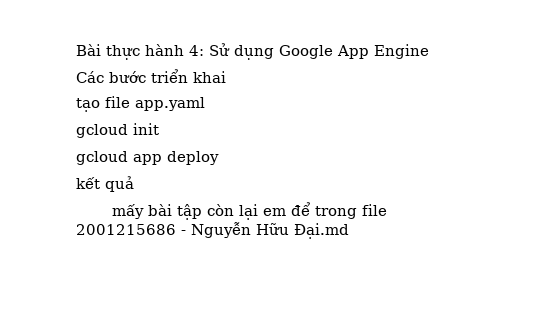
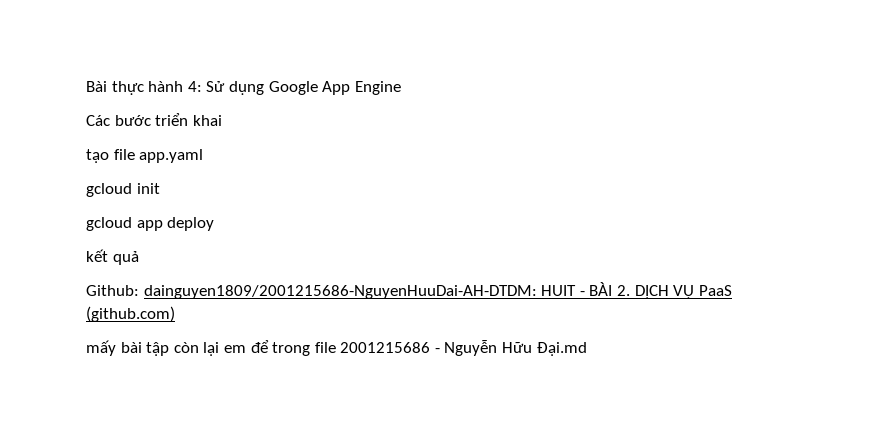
+ Github: dainguyen1809/2001215686-NguyenHuuDai-AH-DTDM: HUIT - BÀI 2. DỊCH VỤ PaaS (github.com)

